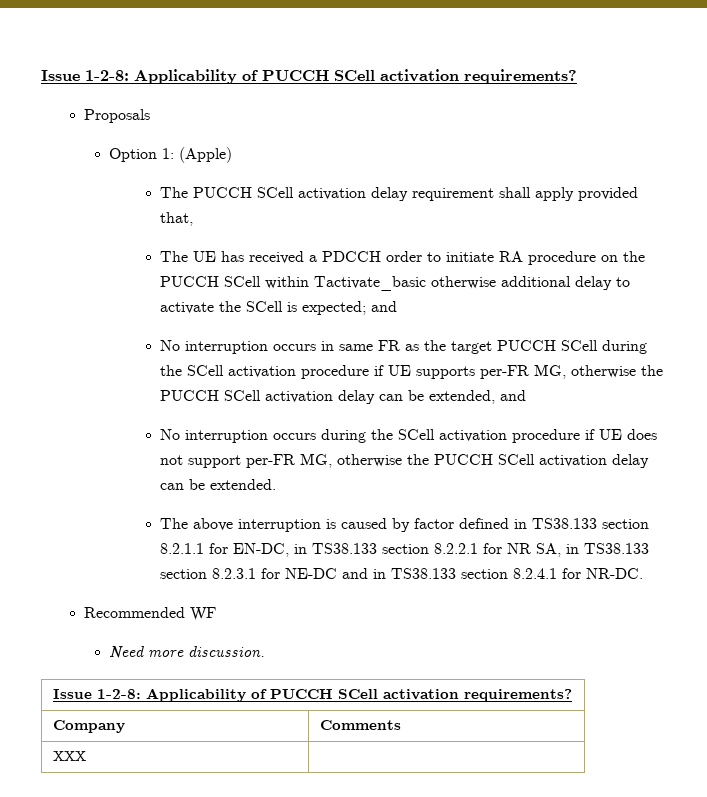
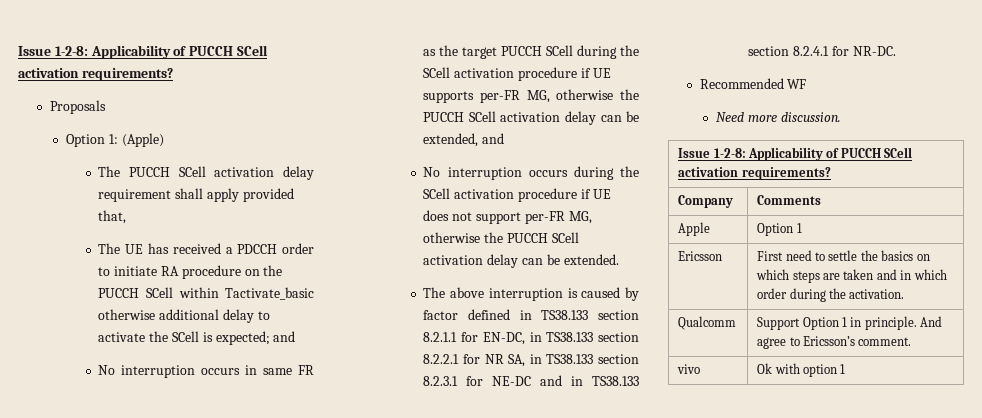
- XXX |
+ Apple | Option 1
+ Ericsson | First need to settle the basics on which steps are taken and in which order during the activation.
+ Qualcomm | Support Option 1 in principle. And agree to Ericsson’s comment.
+ vivo | Ok with option 1

